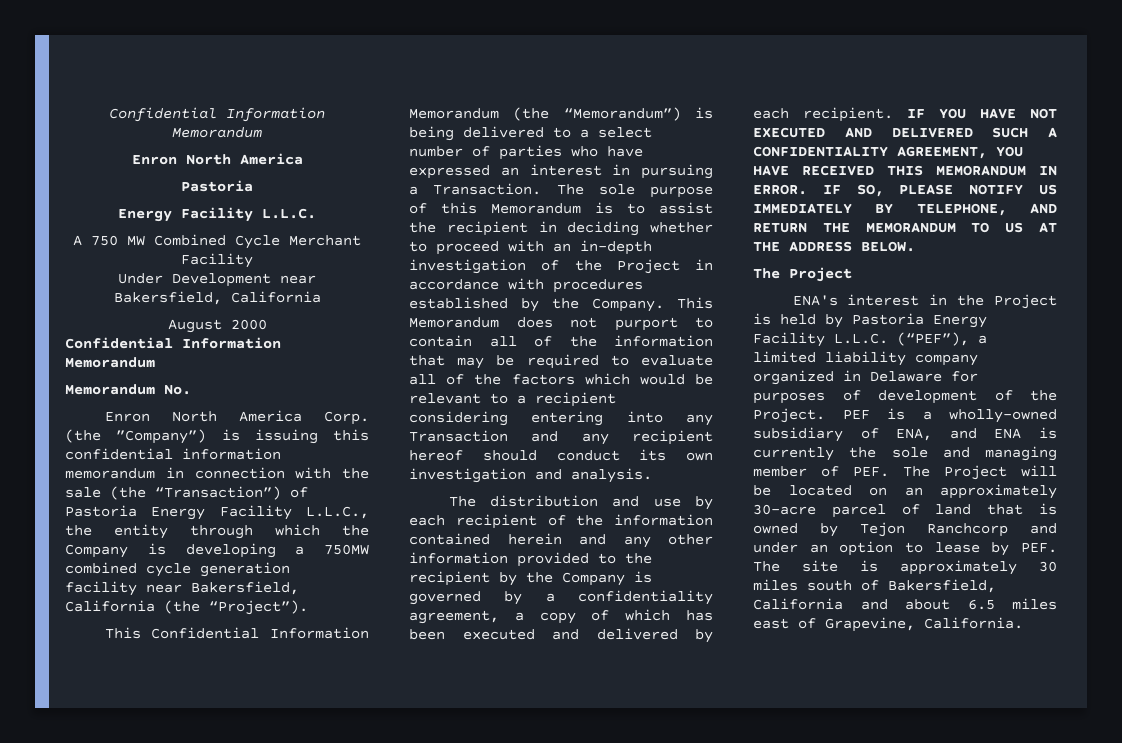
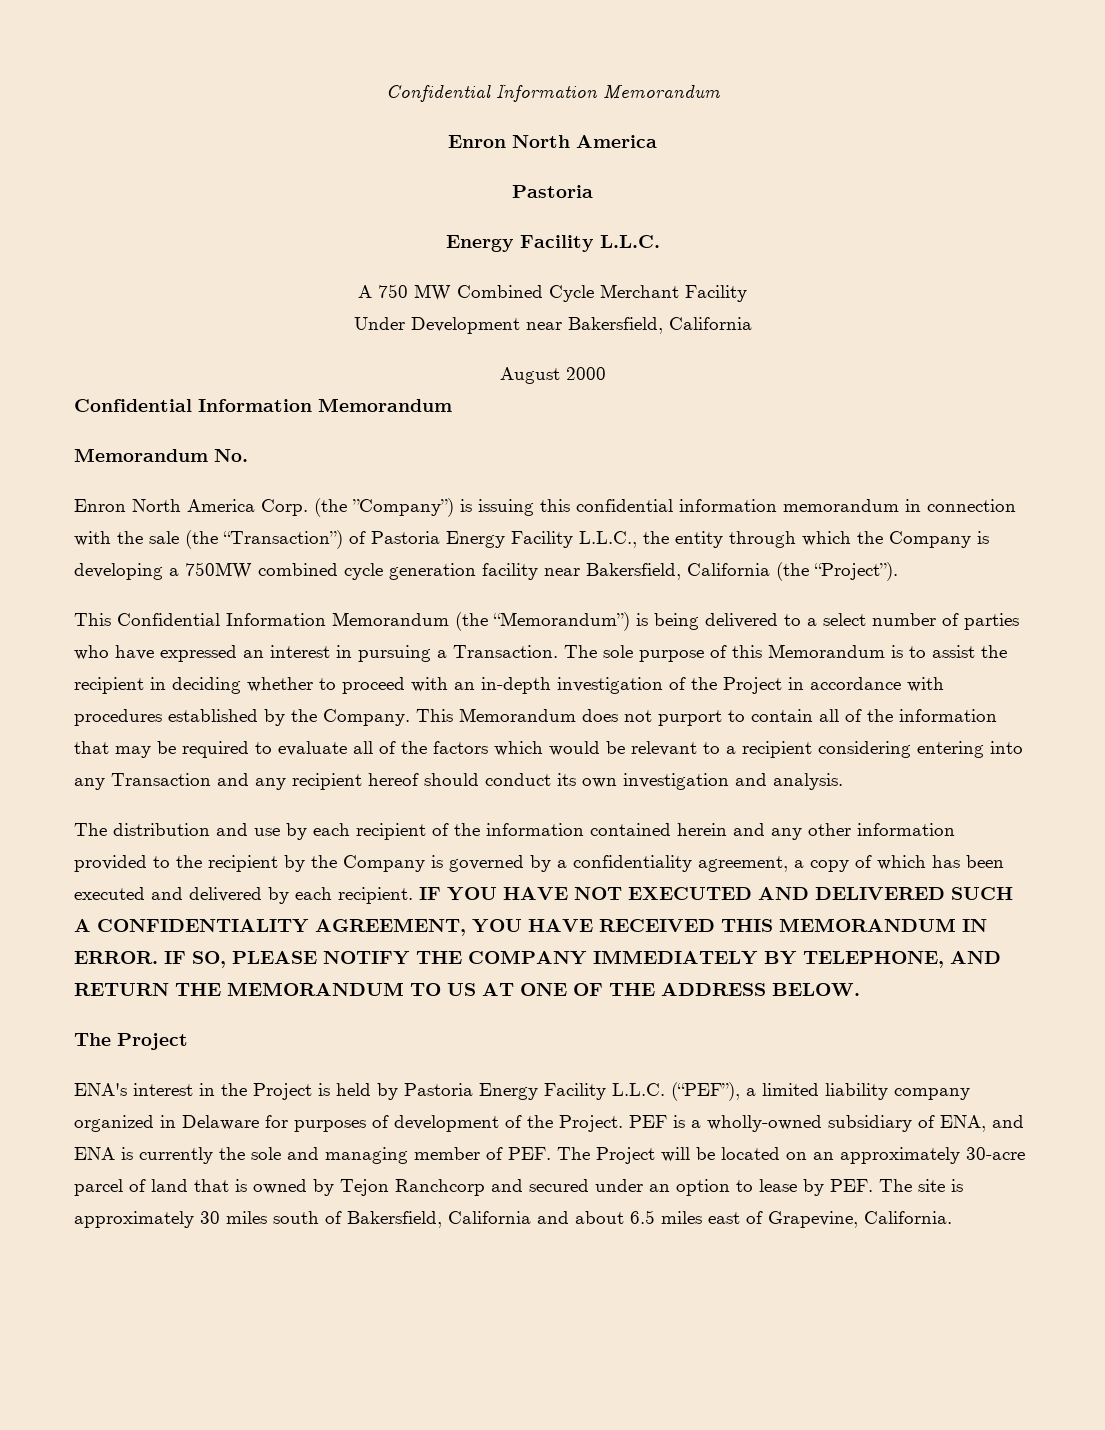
- IF SO, PLEASE NOTIFY US IMMEDIATELY BY TELEPHONE, AND RETURN THE MEMORANDUM TO US AT THE ADDRESS BELOW.
+ IF SO, PLEASE NOTIFY THE COMPANY IMMEDIATELY BY TELEPHONE, AND RETURN THE MEMORANDUM TO US AT ONE OF THE ADDRESS BELOW.
- PEF is a wholly-owned subsidiary of ENA, and ENA is currently the sole and managing member of PEF. The Project will be located on an approximately 30-acre parcel of land that is owned by Tejon Ranchcorp and under an option to lease by PEF. The site is approximately 30 miles south of Bakersfield, California and about 6.5 miles east of Grapevine, California.
+ PEF is a wholly-owned subsidiary of ENA, and ENA is currently the sole and managing member of PEF. The Project will be located on an approximately 30-acre parcel of land that is owned by Tejon Ranchcorp and secured under an option to lease by PEF. The site is approximately 30 miles south of Bakersfield, California and about 6.5 miles east of Grapevine, California.

